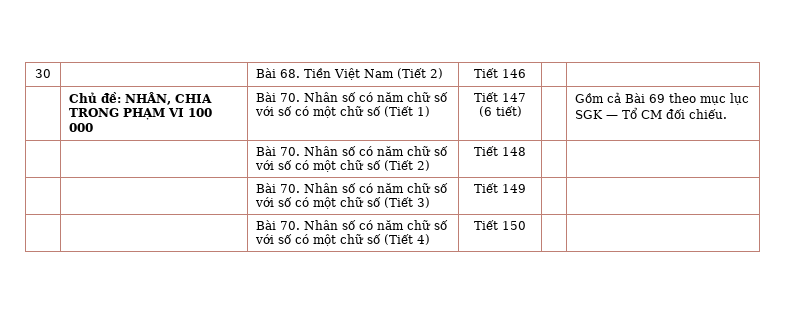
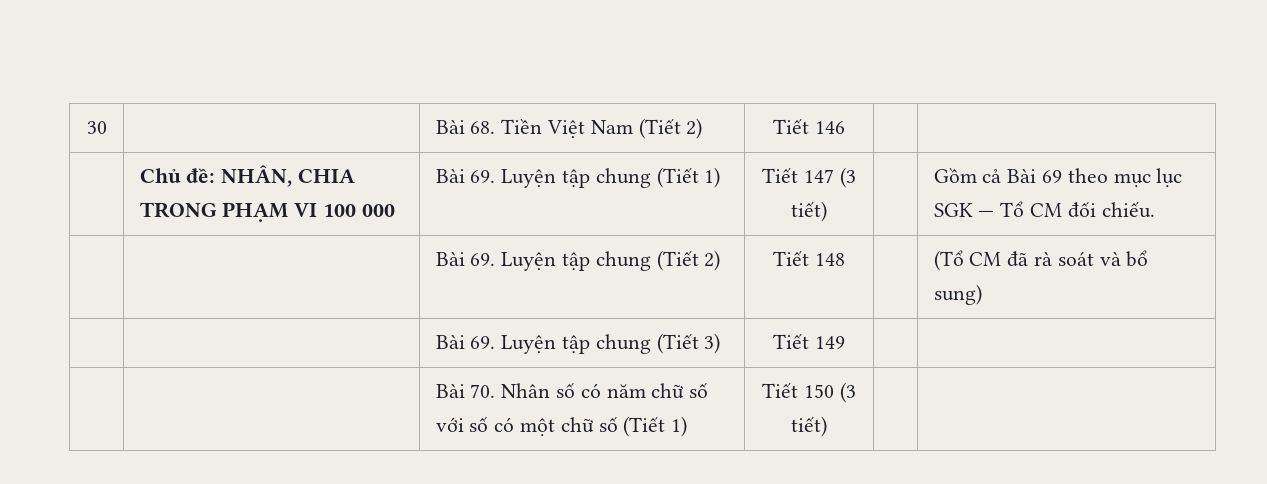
- Bài 70. Nhân số có năm chữ số với số có một chữ số (Tiết 1)
+ Bài 69. Luyện tập chung (Tiết 1)
- Tiết 147 (6 tiết)
+ Tiết 147 (3 tiết)
- | | Bài 70. Nhân số có năm chữ số với số có một chữ số (Tiết 2) | Tiết 148 | |
- | | Bài 70. Nhân số có năm chữ số với số có một chữ số (Tiết 3) | Tiết 149 | |
+ | | Bài 69. Luyện tập chung (Tiết 2) | Tiết 148 | | (Tổ CM đã rà soát và bổ sung)
+ | | Bài 69. Luyện tập chung (Tiết 3) | Tiết 149 | |
- | | Bài 70. Nhân số có năm chữ số với số có một chữ số (Tiết 4) | Tiết 150 | |
+ | | Bài 70. Nhân số có năm chữ số với số có một chữ số (Tiết 1) | Tiết 150 (3 tiết) | |

